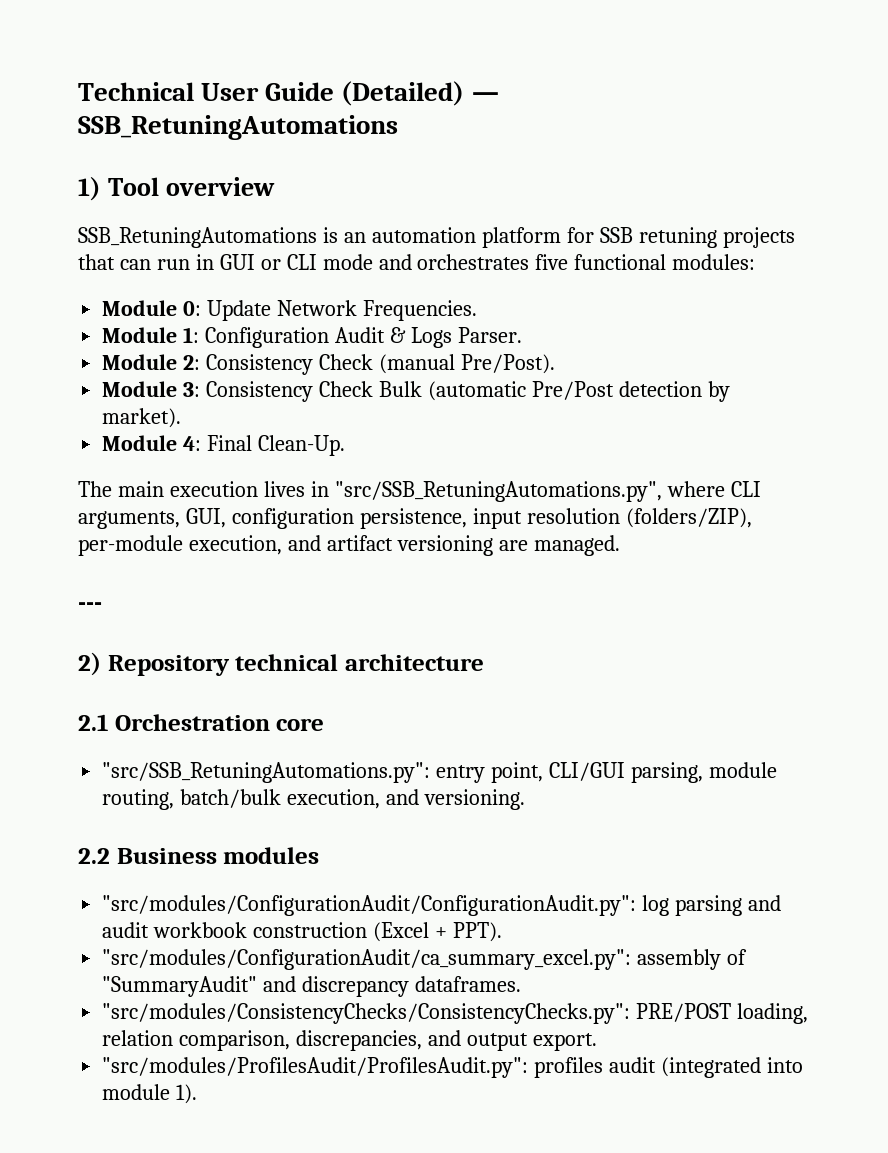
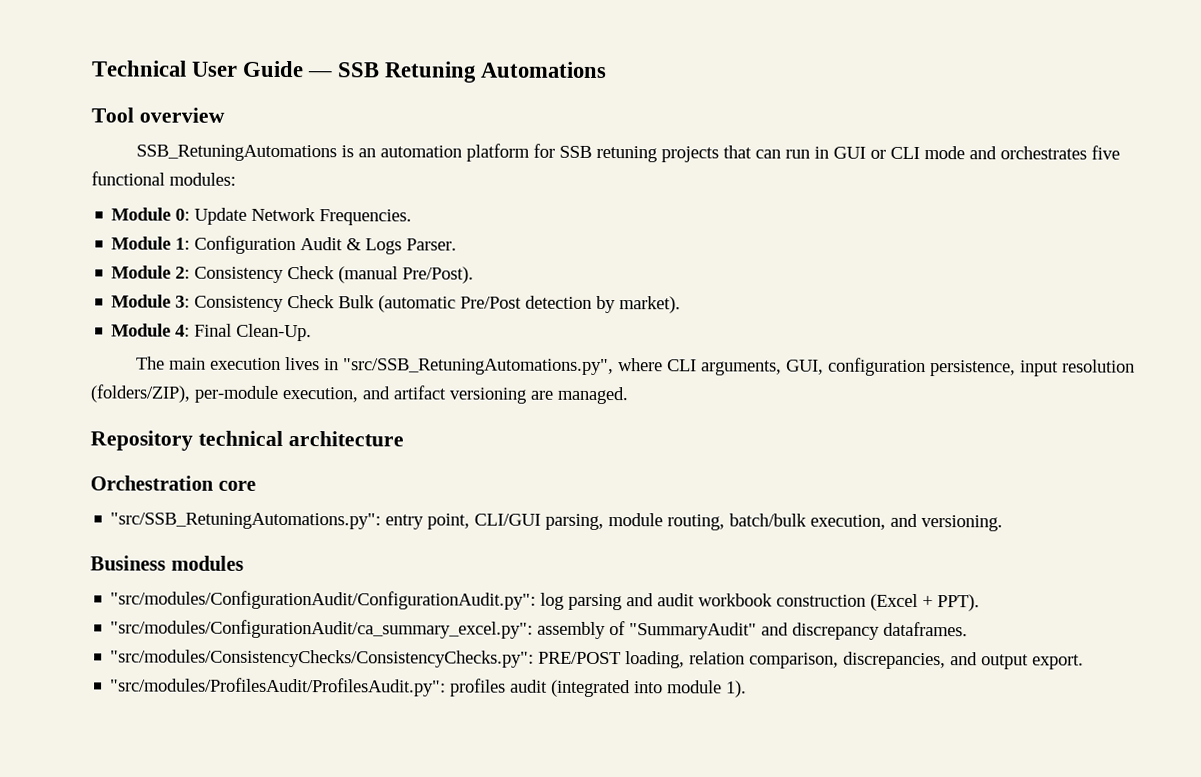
- Technical User Guide (Detailed) — SSB_RetuningAutomations
- 1) Tool overview
+ Technical User Guide — SSB Retuning Automations
+ Tool overview
- ---
- 2) Repository technical architecture
+ Repository technical architecture
- 2.1 Orchestration core
+ Orchestration core
- 2.2 Business modules
+ Business modules

